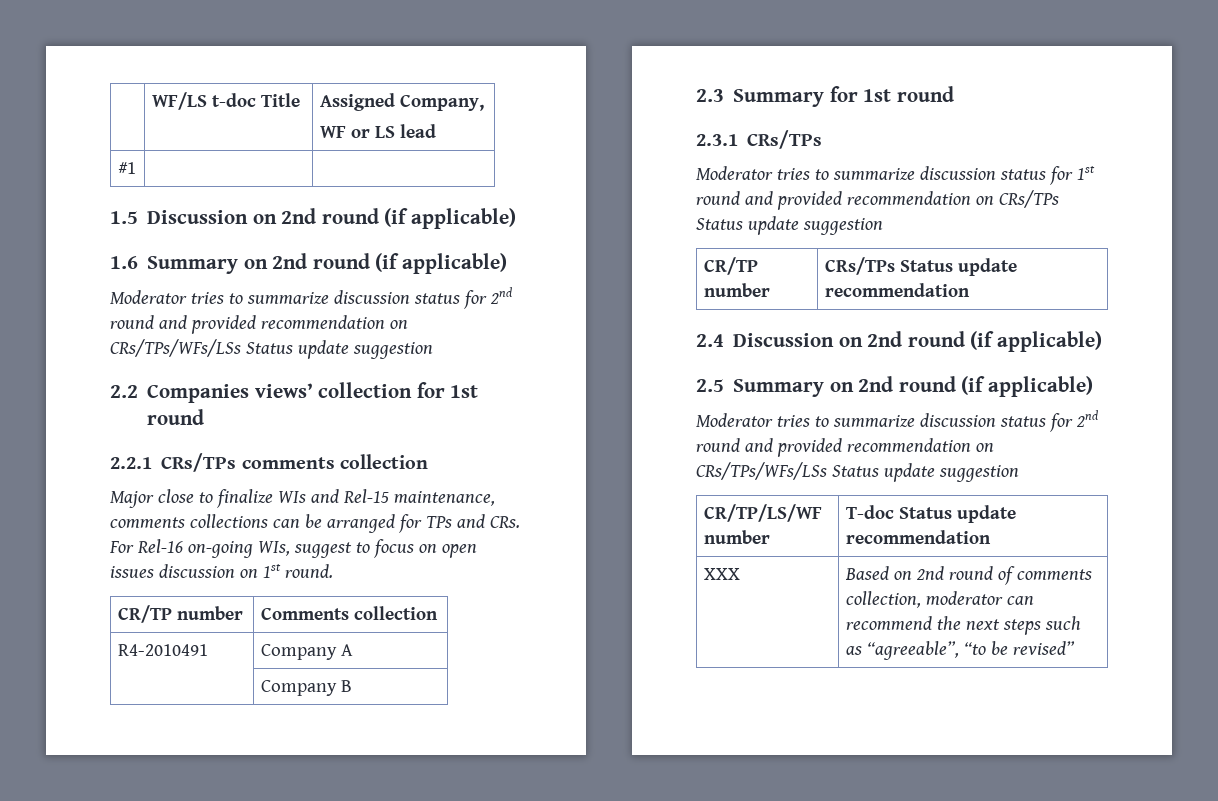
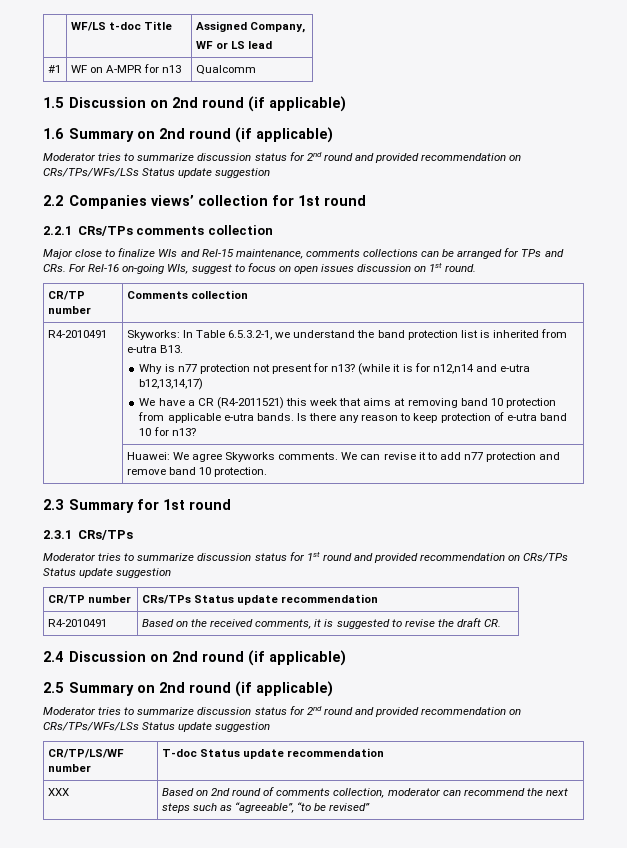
- #1 | |
+ #1 | WF on A-MPR for n13 | Qualcomm
- Company A
- | Company B
+ Skyworks: In Table 6.5.3.2-1, we understand the band protection list is inherited from e-utra B13.
+ Why is n77 protection not present for n13? (while it is for n12,n14 and e-utra b12,13,14,17)
+ We have a CR (R4-2011521) this week that aims at removing band 10 protection from applicable e-utra bands. Is there any reason to keep protection of e-utra band 10 for n13?
+ | Huawei: We agree Skyworks comments. We can revise it to add n77 protection and remove band 10 protection.
+ R4-2010491 | Based on the received comments, it is suggested to revise the draft CR.

